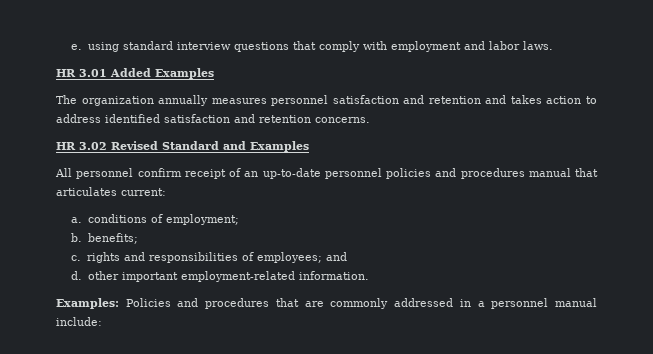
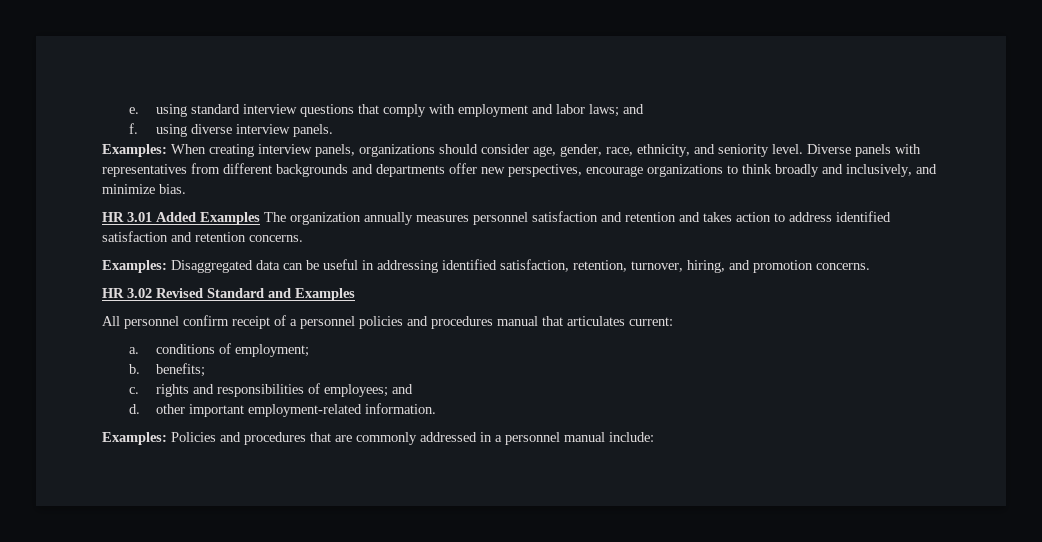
- e. using standard interview questions that comply with employment and labor laws.
+ e. using standard interview questions that comply with employment and labor laws; and
+ f. using diverse interview panels.
+ Examples: When creating interview panels, organizations should consider age, gender, race, ethnicity, and seniority level. Diverse panels with representatives from different backgrounds and departments offer new perspectives, encourage organizations to think broadly and inclusively, and minimize bias.
- HR 3.01 Added Examples
- The organization annually measures personnel satisfaction and retention and takes action to address identified satisfaction and retention concerns.
+ HR 3.01 Added Examples The organization annually measures personnel satisfaction and retention and takes action to address identified satisfaction and retention concerns.
+ Examples: Disaggregated data can be useful in addressing identified satisfaction, retention, turnover, hiring, and promotion concerns.
- All personnel confirm receipt of an up-to-date personnel policies and procedures manual that articulates current:
+ All personnel confirm receipt of a personnel policies and procedures manual that articulates current:

